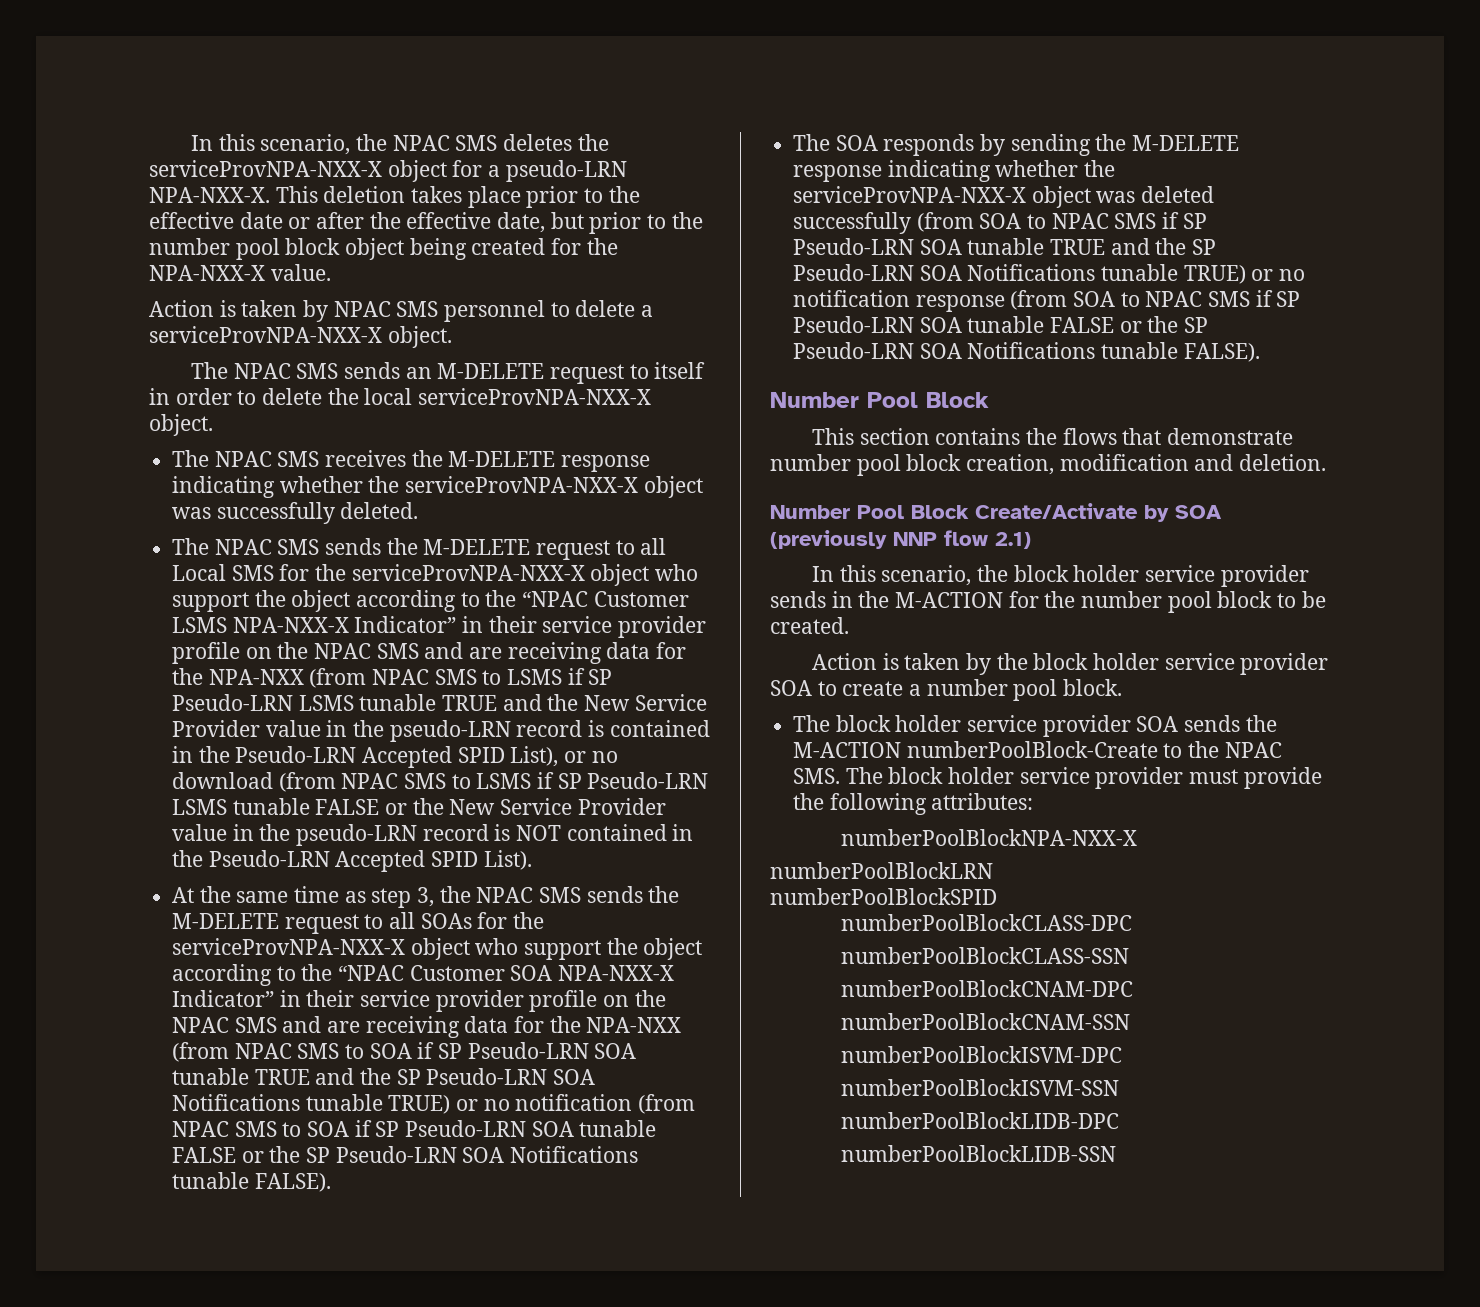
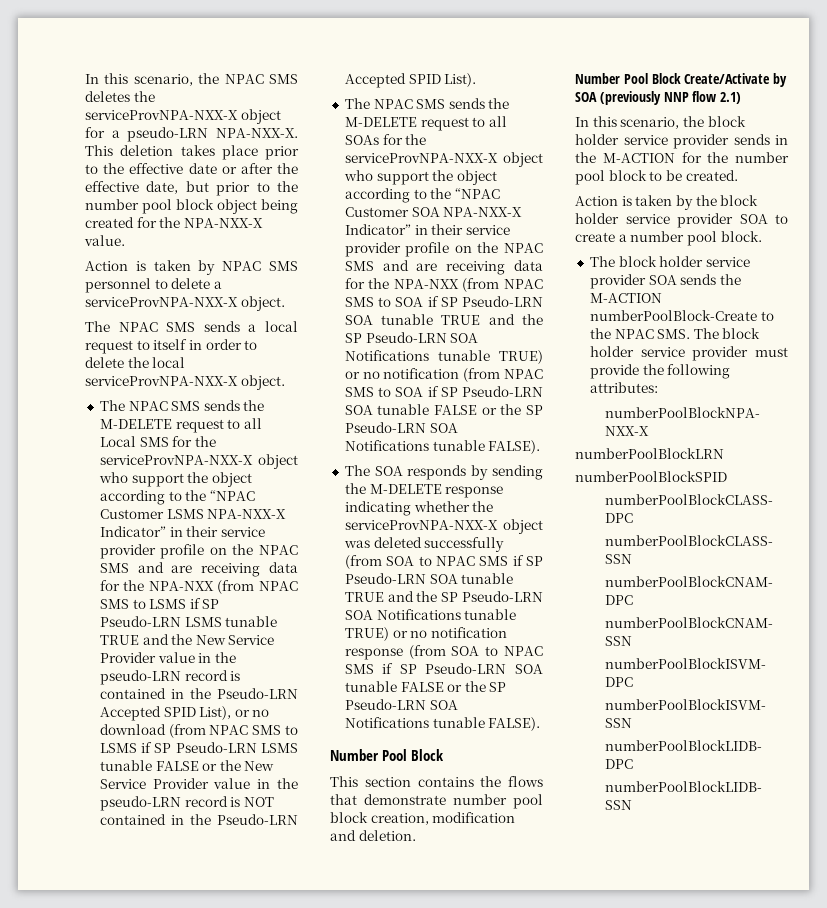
- The NPAC SMS sends an M-DELETE request to itself in order to delete the local serviceProvNPA-NXX-X object.
+ The NPAC SMS sends a local request to itself in order to delete the local serviceProvNPA-NXX-X object.
- The NPAC SMS receives the M-DELETE response indicating whether the serviceProvNPA-NXX-X object was successfully deleted.
- At the same time as step 3, the NPAC SMS sends the M-DELETE request to all SOAs for the serviceProvNPA-NXX-X object who support the object according to the “NPAC Customer SOA NPA-NXX-X Indicator” in their service provider profile on the NPAC SMS and are receiving data for the NPA-NXX (from NPAC SMS to SOA if SP Pseudo-LRN SOA tunable TRUE and the SP Pseudo-LRN SOA Notifications tunable TRUE) or no notification (from NPAC SMS to SOA if SP Pseudo-LRN SOA tunable FALSE or the SP Pseudo-LRN SOA Notifications tunable FALSE).
+ The NPAC SMS sends the M-DELETE request to all SOAs for the serviceProvNPA-NXX-X object who support the object according to the “NPAC Customer SOA NPA-NXX-X Indicator” in their service provider profile on the NPAC SMS and are receiving data for the NPA-NXX (from NPAC SMS to SOA if SP Pseudo-LRN SOA tunable TRUE and the SP Pseudo-LRN SOA Notifications tunable TRUE) or no notification (from NPAC SMS to SOA if SP Pseudo-LRN SOA tunable FALSE or the SP Pseudo-LRN SOA Notifications tunable FALSE).

